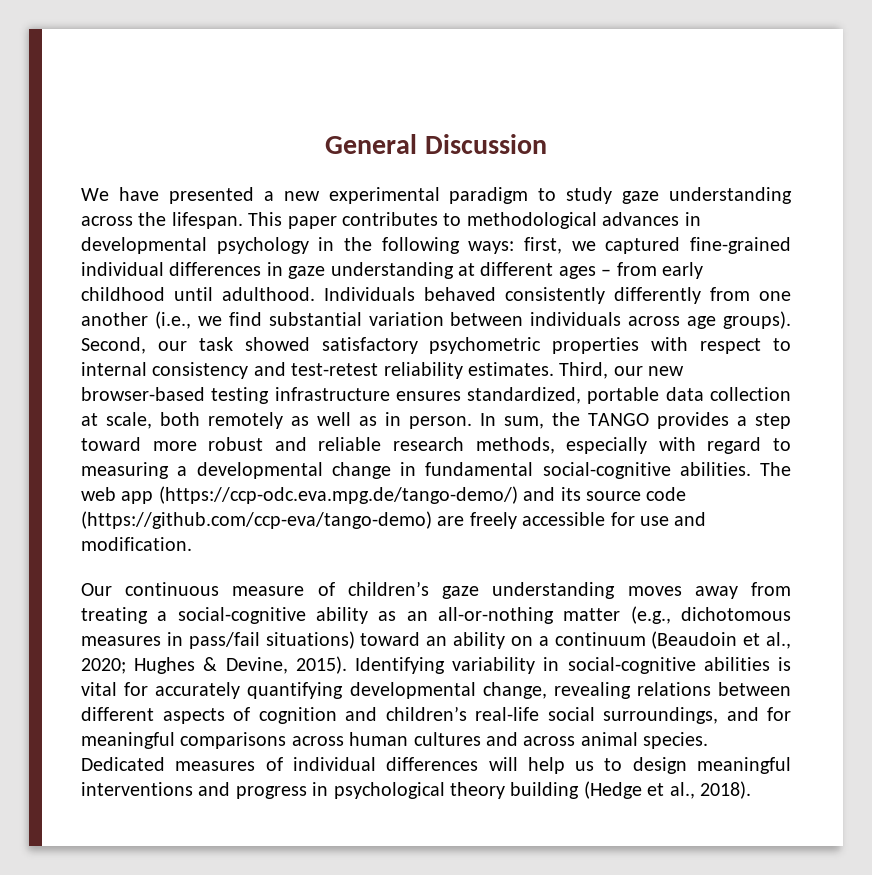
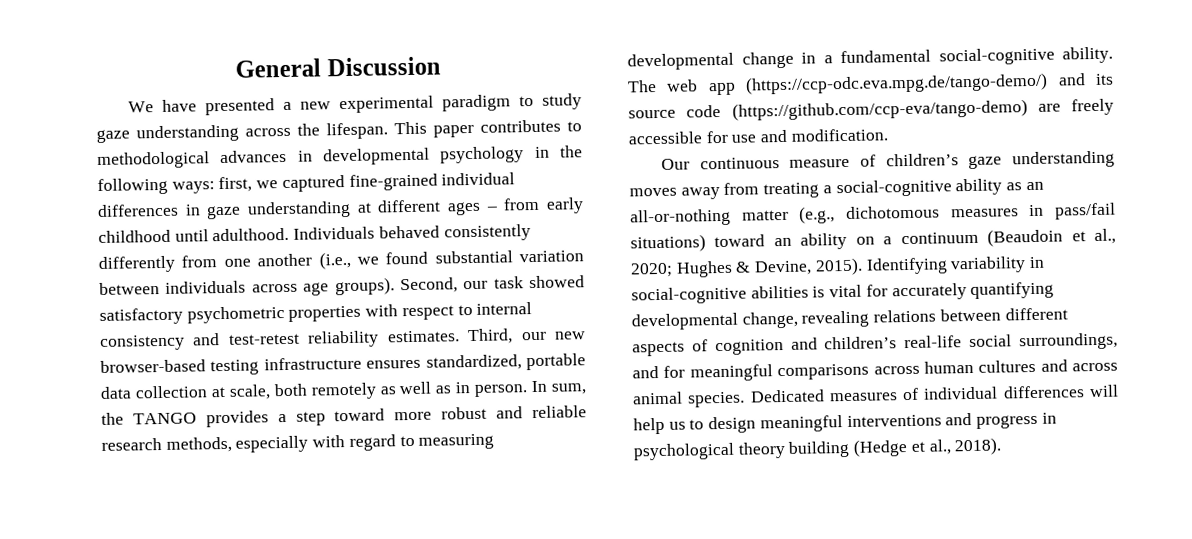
- Individuals behaved consistently differently from one another (i.e., we find substantial variation between individuals across age groups).
+ Individuals behaved consistently differently from one another (i.e., we found substantial variation between individuals across age groups).
- In sum, the TANGO provides a step toward more robust and reliable research methods, especially with regard to measuring a developmental change in fundamental social-cognitive abilities.
+ In sum, the TANGO provides a step toward more robust and reliable research methods, especially with regard to measuring developmental change in a fundamental social-cognitive ability.

